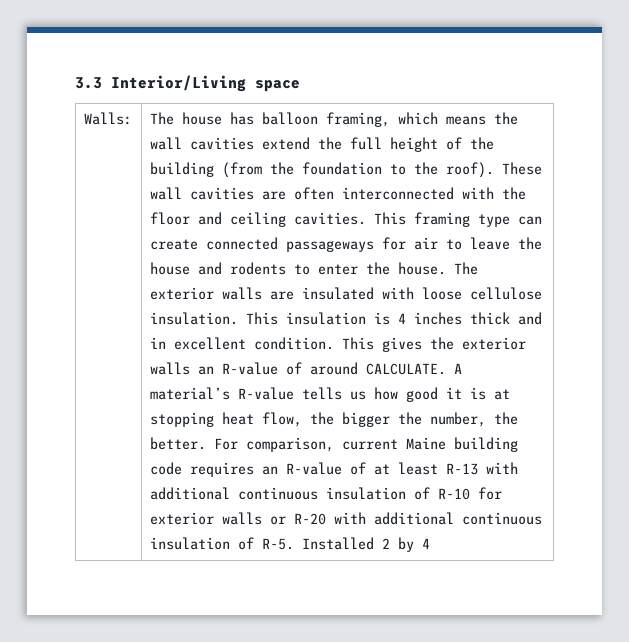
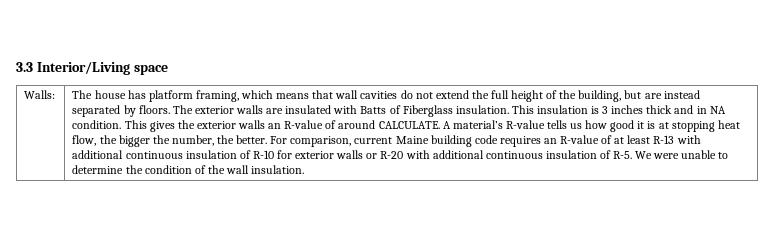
- The house has balloon framing, which means the wall cavities extend the full height of the building (from the foundation to the roof). These wall cavities are often interconnected with the floor and ceiling cavities. This framing type can create connected passageways for air to leave the house and rodents to enter the house.
+ The house has platform framing, which means that wall cavities do not extend the full height of the building, but are instead separated by floors.
- The exterior walls are insulated with loose cellulose insulation.
+ The exterior walls are insulated with Batts of Fiberglass insulation.
- This insulation is 4 inches thick and in excellent condition.
+ This insulation is 3 inches thick and in NA condition.
- For comparison, current Maine building code requires an R-value of at least R-13 with additional continuous insulation of R-10 for exterior walls or R-20 with additional continuous insulation of R-5. Installed 2 by 4
+ For comparison, current Maine building code requires an R-value of at least R-13 with additional continuous insulation of R-10 for exterior walls or R-20 with additional continuous insulation of R-5. We were unable to determine the condition of the wall insulation.

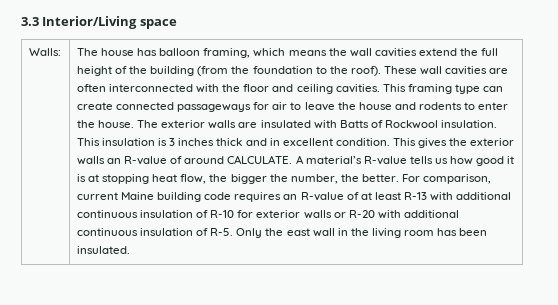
- The house has platform framing, which means that wall cavities do not extend the full height of the building, but are instead separated by floors.
+ The house has balloon framing, which means the wall cavities extend the full height of the building (from the foundation to the roof). These wall cavities are often interconnected with the floor and ceiling cavities. This framing type can create connected passageways for air to leave the house and rodents to enter the house.
- The exterior walls are insulated with Batts of Fiberglass insulation.
+ The exterior walls are insulated with Batts of Rockwool insulation.
- This insulation is 3 inches thick and in NA condition.
+ This insulation is 3 inches thick and in excellent condition.
- For comparison, current Maine building code requires an R-value of at least R-13 with additional continuous insulation of R-10 for exterior walls or R-20 with additional continuous insulation of R-5. We were unable to determine the condition of the wall insulation.
+ For comparison, current Maine building code requires an R-value of at least R-13 with additional continuous insulation of R-10 for exterior walls or R-20 with additional continuous insulation of R-5. Only the east wall in the living room has been insulated.

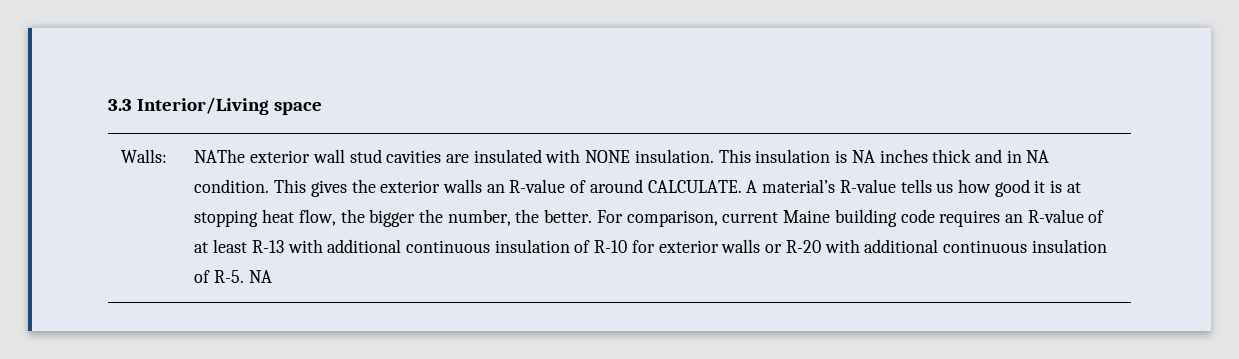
- The house has balloon framing, which means the wall cavities extend the full height of the building (from the foundation to the roof). These wall cavities are often interconnected with the floor and ceiling cavities. This framing type can create connected passageways for air to leave the house and rodents to enter the house. The exterior walls are insulated with Batts of Rockwool insulation.
+ NAThe exterior wall stud cavities are insulated with NONE insulation.
- This insulation is 3 inches thick and in excellent condition.
+ This insulation is NA inches thick and in NA condition.
- For comparison, current Maine building code requires an R-value of at least R-13 with additional continuous insulation of R-10 for exterior walls or R-20 with additional continuous insulation of R-5. Only the east wall in the living room has been insulated.
+ For comparison, current Maine building code requires an R-value of at least R-13 with additional continuous insulation of R-10 for exterior walls or R-20 with additional continuous insulation of R-5. NA

